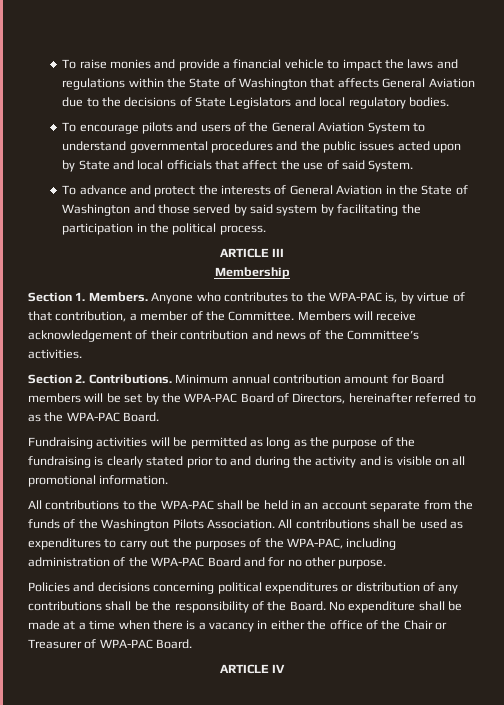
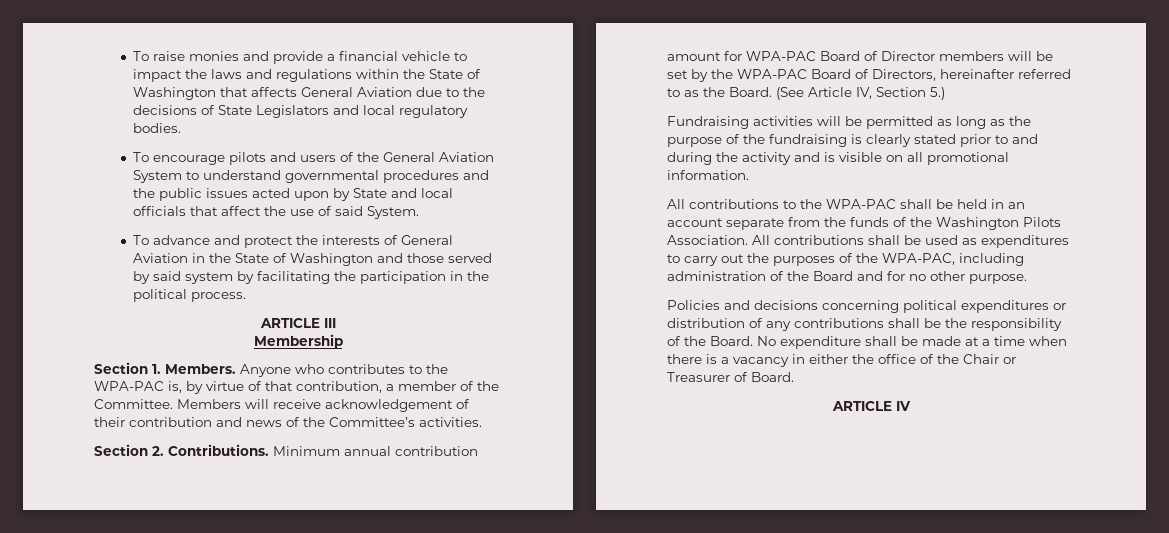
- Minimum annual contribution amount for Board members will be set by the WPA-PAC Board of Directors, hereinafter referred to as the WPA-PAC Board.
+ Minimum annual contribution amount for WPA-PAC Board of Director members will be set by the WPA-PAC Board of Directors, hereinafter referred to as the Board. (See Article IV, Section 5.)
- All contributions shall be used as expenditures to carry out the purposes of the WPA-PAC, including administration of the WPA-PAC Board and for no other purpose.
+ All contributions shall be used as expenditures to carry out the purposes of the WPA-PAC, including administration of the Board and for no other purpose.
- No expenditure shall be made at a time when there is a vacancy in either the office of the Chair or Treasurer of WPA-PAC Board.
+ No expenditure shall be made at a time when there is a vacancy in either the office of the Chair or Treasurer of Board.

